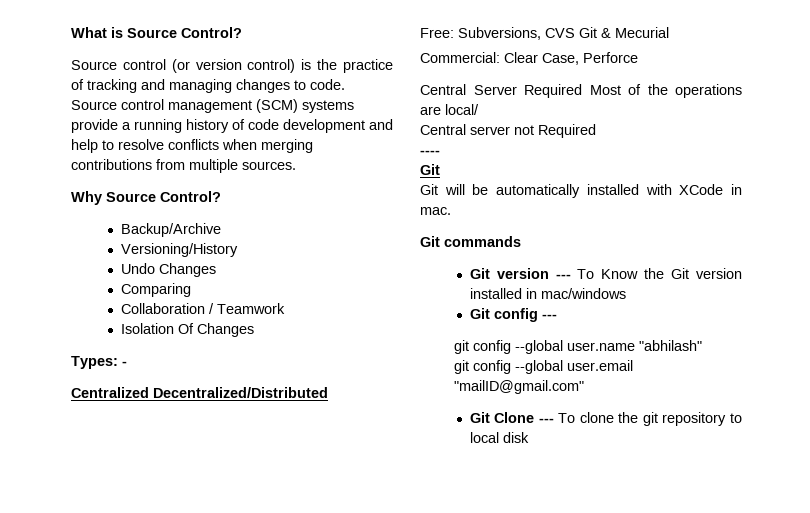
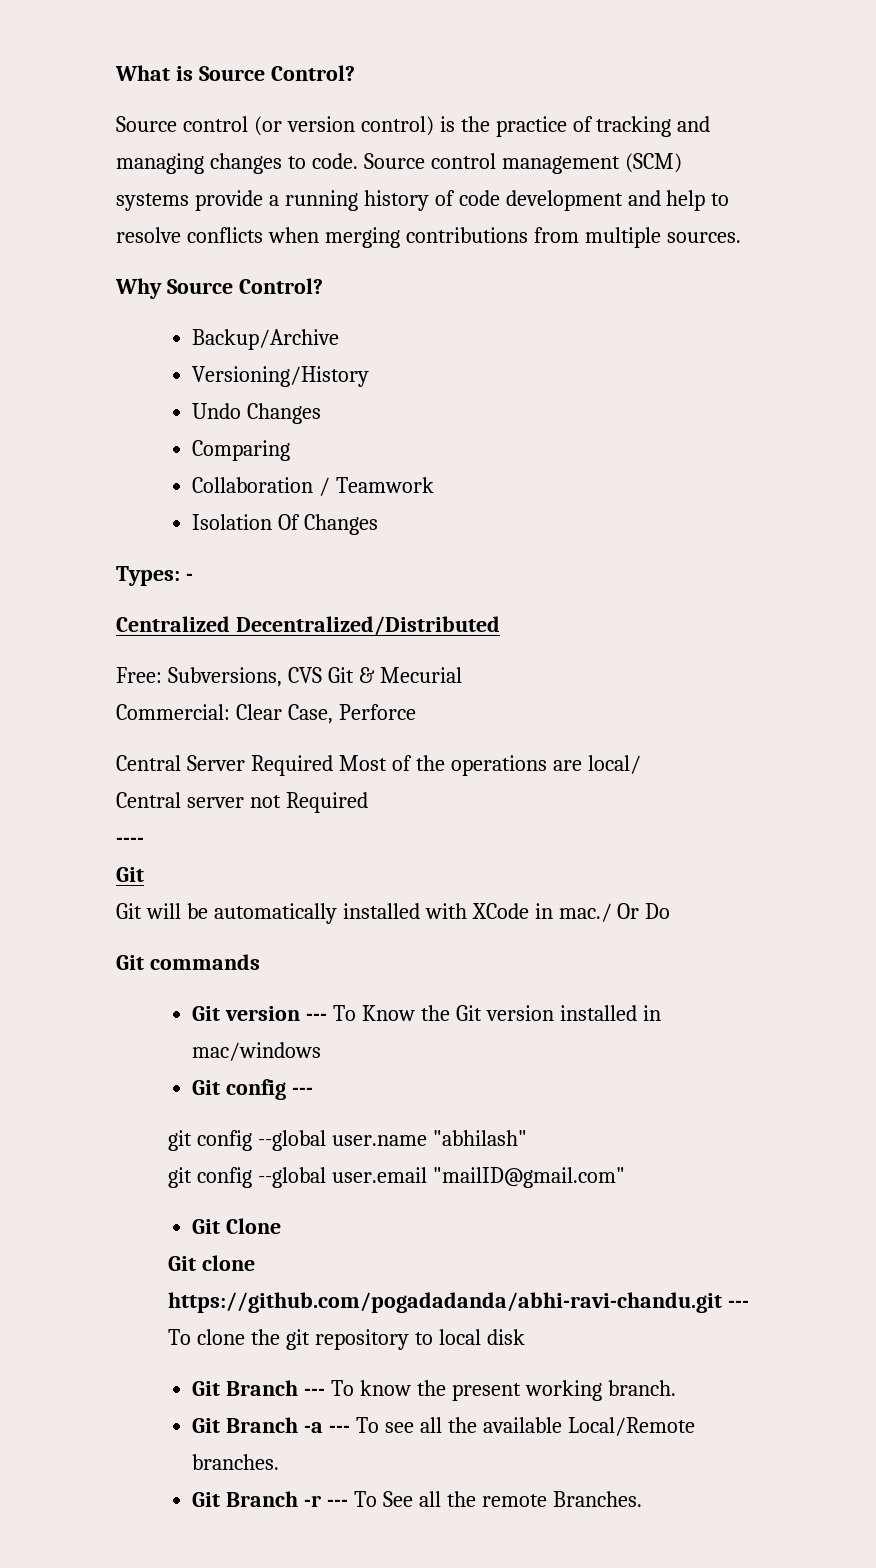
- Git will be automatically installed with XCode in mac.
+ Git will be automatically installed with XCode in mac./ Or Do
- Git Clone --- To clone the git repository to local disk
+ Git Clone
+ Git clone https://github.com/pogadadanda/abhi-ravi-chandu.git --- To clone the git repository to local disk
+ Git Branch --- To know the present working branch.
+ Git Branch -a --- To see all the available Local/Remote branches.
+ Git Branch -r --- To See all the remote Branches.

